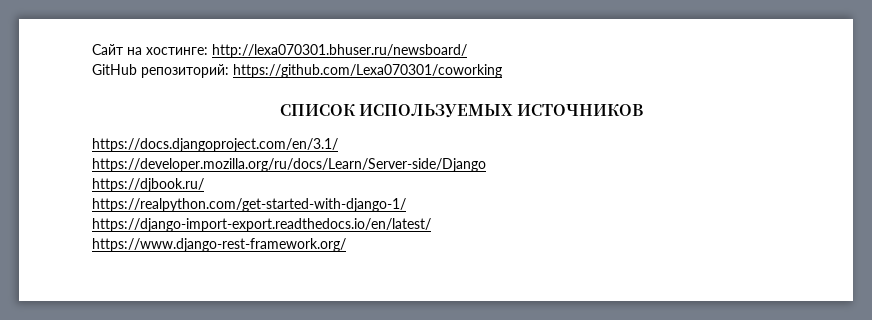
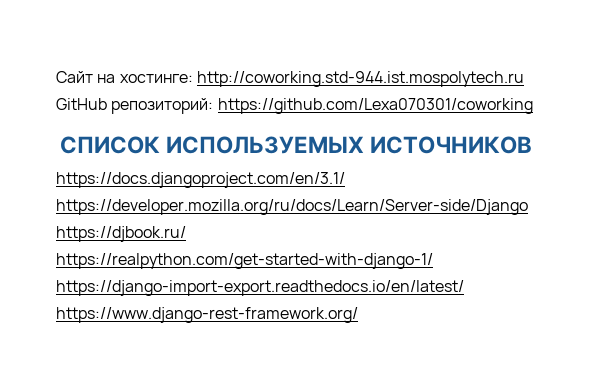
- Сайт на хостинге: http://lexa070301.bhuser.ru/newsboard/
+ Сайт на хостинге: http://coworking.std-944.ist.mospolytech.ru

